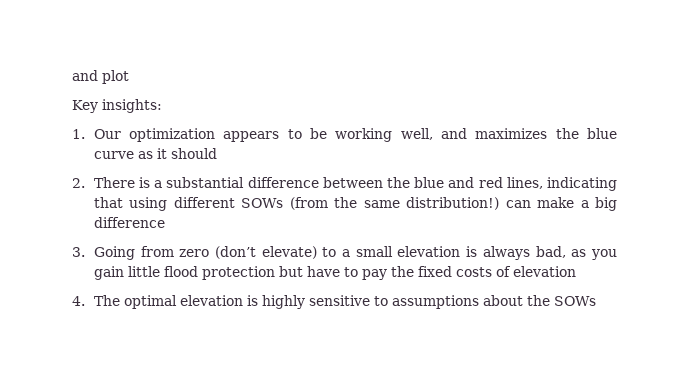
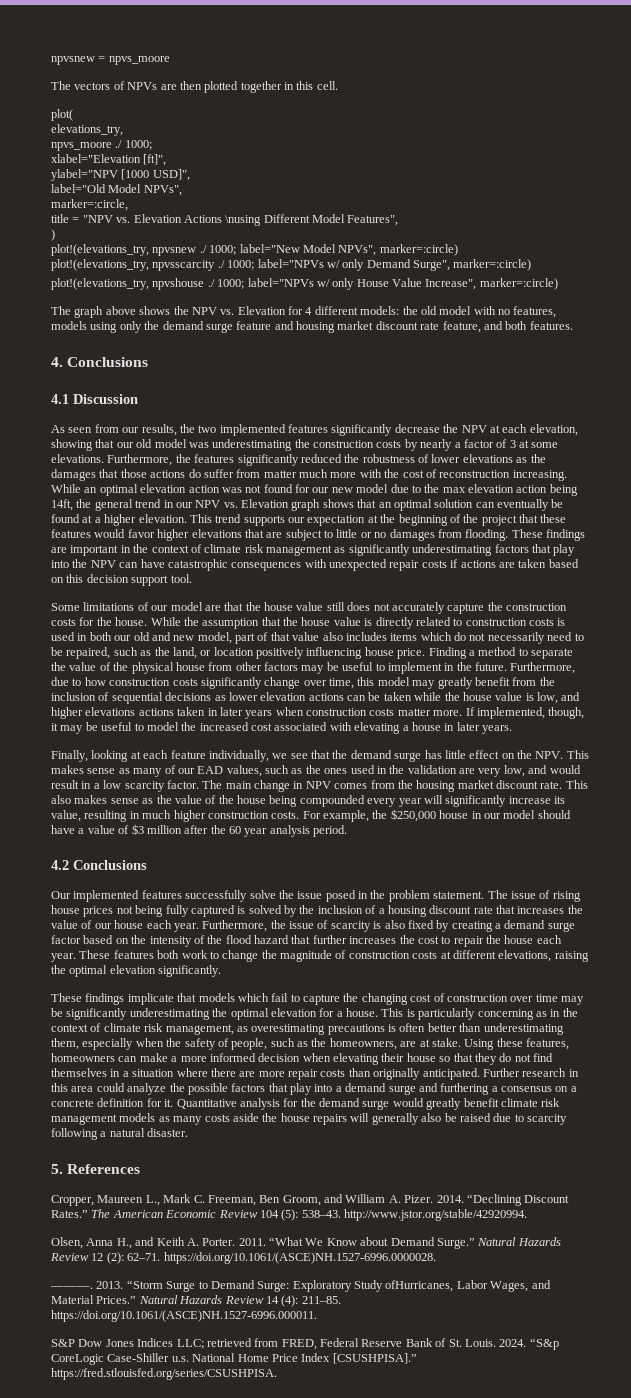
- and plot
- Key insights:
- 1. Our optimization appears to be working well, and maximizes the blue curve as it should
- 2. There is a substantial difference between the blue and red lines, indicating that using different SOWs (from the same distribution!) can make a big difference
- 3. Going from zero (don’t elevate) to a small elevation is always bad, as you gain little flood protection but have to pay the fixed costs of elevation
- 4. The optimal elevation is highly sensitive to assumptions about the SOWs
+ npvsnew = npvs_moore
+ The vectors of NPVs are then plotted together in this cell.
+ plot(
+ elevations_try,
+ npvs_moore ./ 1000;
+ xlabel="Elevation [ft]",
+ ylabel="NPV [1000 USD]",
+ label="Old Model NPVs",
+ marker=:circle,
+ title = "NPV vs. Elevation Actions \nusing Different Model Features",
+ )
+ plot!(elevations_try, npvsnew ./ 1000; label="New Model NPVs", marker=:circle)
+ plot!(elevations_try, npvsscarcity ./ 1000; label="NPVs w/ only Demand Surge", marker=:circle)
+ plot!(elevations_try, npvshouse ./ 1000; label="NPVs w/ only House Value Increase", marker=:circle)
+ The graph above shows the NPV vs. Elevation for 4 different models: the old model with no features, models using only the demand surge feature and housing market discount rate feature, and both features.
+ 4. Conclusions
+ 4.1 Discussion
+ As seen from our results, the two implemented features significantly decrease the NPV at each elevation, showing that our old model was underestimating the construction costs by nearly a factor of 3 at some elevations. Furthermore, the features significantly reduced the robustness of lower elevations as the damages that those actions do suffer from matter much more with the cost of reconstruction increasing. While an optimal elevation action was not found for our new model due to the max elevation action being 14ft, the general trend in our NPV vs. Elevation graph shows that an optimal solution can eventually be found at a higher elevation. This trend supports our expectation at the beginning of the project that these features would favor higher elevations that are subject to little or no damages from flooding. These findings are important in the context of climate risk management as significantly underestimating factors that play into the NPV can have catastrophic consequences with unexpected repair costs if actions are taken based on this decision support tool.
+ Some limitations of our model are that the house value still does not accurately capture the construction costs for the house. While the assumption that the house value is directly related to construction costs is used in both our old and new model, part of that value also includes items which do not necessarily need to be repaired, such as the land, or location positively influencing house price. Finding a method to separate the value of the physical house from other factors may be useful to implement in the future. Furthermore, due to how construction costs significantly change over time, this model may greatly benefit from the inclusion of sequential decisions as lower elevation actions can be taken while the house value is low, and higher elevations actions taken in later years when construction costs matter more. If implemented, though, it may be useful to model the increased cost associated with elevating a house in later years.
+ Finally, looking at each feature individually, we see that the demand surge has little effect on the NPV. This makes sense as many of our EAD values, such as the ones used in the validation are very low, and would result in a low scarcity factor. The main change in NPV comes from the housing market discount rate. This also makes sense as the value of the house being compounded every year will significantly increase its value, resulting in much higher construction costs. For example, the $250,000 house in our model should have a value of $3 million after the 60 year analysis period.
+ 4.2 Conclusions
+ Our implemented features successfully solve the issue posed in the problem statement. The issue of rising house prices not being fully captured is solved by the inclusion of a housing discount rate that increases the value of our house each year. Furthermore, the issue of scarcity is also fixed by creating a demand surge factor based on the intensity of the flood hazard that further increases the cost to repair the house each year. These features both work to change the magnitude of construction costs at different elevations, raising the optimal elevation significantly.
+ These findings implicate that models which fail to capture the changing cost of construction over time may be significantly underestimating the optimal elevation for a house. This is particularly concerning as in the context of climate risk management, as overestimating precautions is often better than underestimating them, especially when the safety of people, such as the homeowners, are at stake. Using these features, homeowners can make a more informed decision when elevating their house so that they do not find themselves in a situation where there are more repair costs than originally anticipated. Further research in this area could analyze the possible factors that play into a demand surge and furthering a consensus on a concrete definition for it. Quantitative analysis for the demand surge would greatly benefit climate risk management models as many costs aside the house repairs will generally also be raised due to scarcity following a natural disaster.
+ 5. References
+ Cropper, Maureen L., Mark C. Freeman, Ben Groom, and William A. Pizer. 2014. “Declining Discount Rates.” The American Economic Review 104 (5): 538–43. http://www.jstor.org/stable/42920994.
+ Olsen, Anna H., and Keith A. Porter. 2011. “What We Know about Demand Surge.” Natural Hazards Review 12 (2): 62–71. https://doi.org/10.1061/(ASCE)NH.1527-6996.0000028.
+ ———. 2013. “Storm Surge to Demand Surge: Exploratory Study ofHurricanes, Labor Wages, and Material Prices.” Natural Hazards Review 14 (4): 211–85. https://doi.org/10.1061/(ASCE)NH.1527-6996.000011.
+ S&P Dow Jones Indices LLC; retrieved from FRED, Federal Reserve Bank of St. Louis. 2024. “S&p CoreLogic Case-Shiller u.s. National Home Price Index [CSUSHPISA].” https://fred.stlouisfed.org/series/CSUSHPISA.

